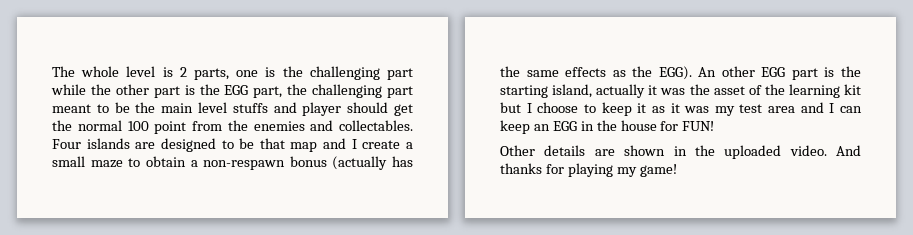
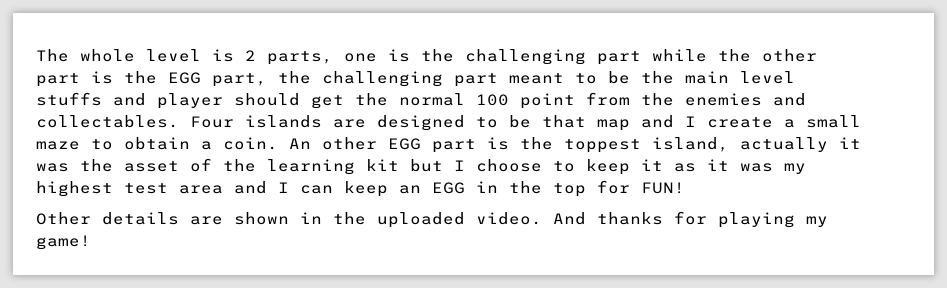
- Four islands are designed to be that map and I create a small maze to obtain a non-respawn bonus (actually has the same effects as the EGG).
+ Four islands are designed to be that map and I create a small maze to obtain a coin.
- An other EGG part is the starting island, actually it was the asset of the learning kit but I choose to keep it as it was my test area and I can keep an EGG in the house for FUN!
+ An other EGG part is the toppest island, actually it was the asset of the learning kit but I choose to keep it as it was my highest test area and I can keep an EGG in the top for FUN!

